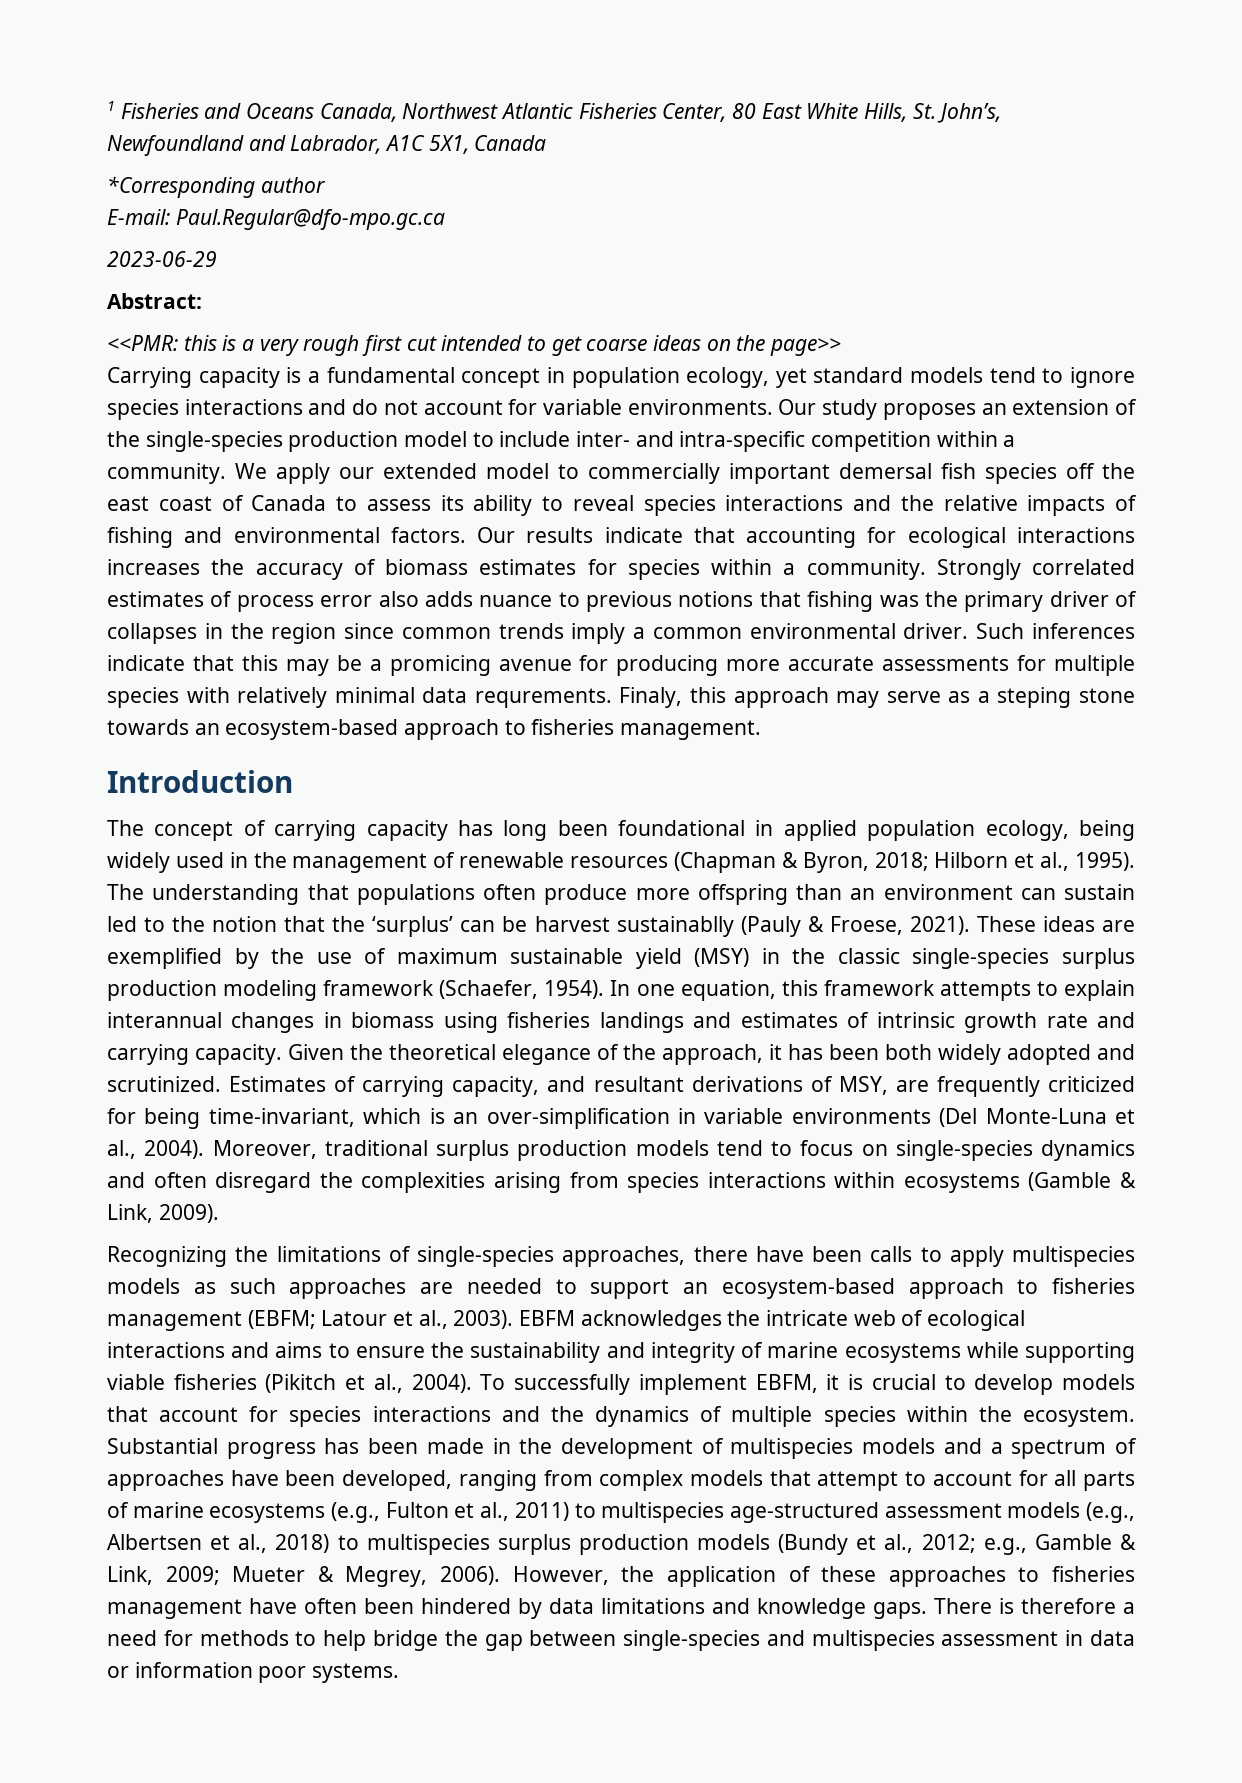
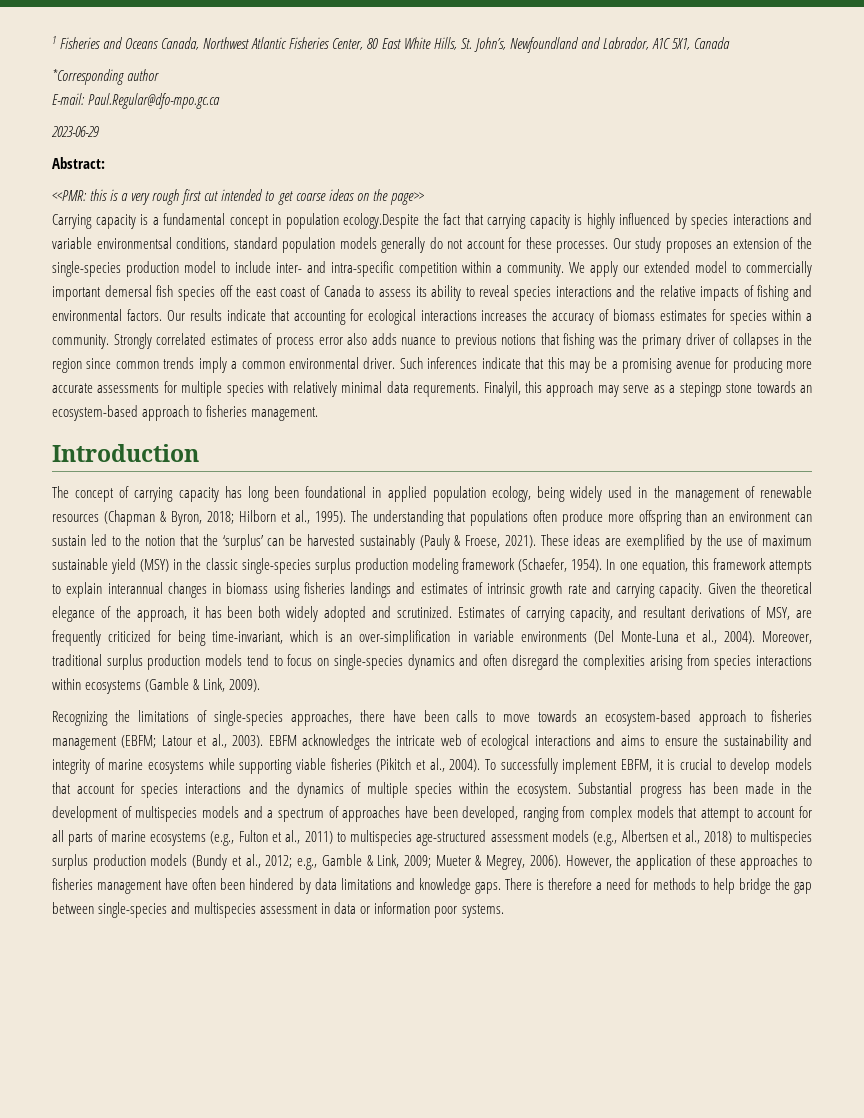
- Carrying capacity is a fundamental concept in population ecology, yet standard models tend to ignore species interactions and do not account for variable environments.
+ Carrying capacity is a fundamental concept in population ecology.Despite the fact that carrying capacity is highly influenced by species interactions and variable environmentsal conditions, standard population models generally do not account for these processes.
- Such inferences indicate that this may be a promicing avenue for producing more accurate assessments for multiple species with relatively minimal data requrements.
+ Such inferences indicate that this may be a promising avenue for producing more accurate assessments for multiple species with relatively minimal data requrements.
- Finaly, this approach may serve as a steping stone towards an ecosystem-based approach to fisheries management.
+ Finalyil, this approach may serve as a stepingp stone towards an ecosystem-based approach to fisheries management.
- The understanding that populations often produce more offspring than an environment can sustain led to the notion that the ‘surplus’ can be harvest sustainablly (Pauly & Froese, 2021).
+ The understanding that populations often produce more offspring than an environment can sustain led to the notion that the ‘surplus’ can be harvested sustainably (Pauly & Froese, 2021).
- Recognizing the limitations of single-species approaches, there have been calls to apply multispecies models as such approaches are needed to support an ecosystem-based approach to fisheries management (EBFM; Latour et al., 2003).
+ Recognizing the limitations of single-species approaches, there have been calls to move towards an ecosystem-based approach to fisheries management (EBFM; Latour et al., 2003).

